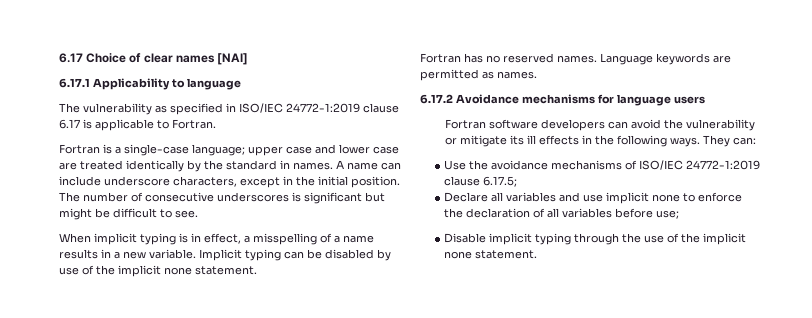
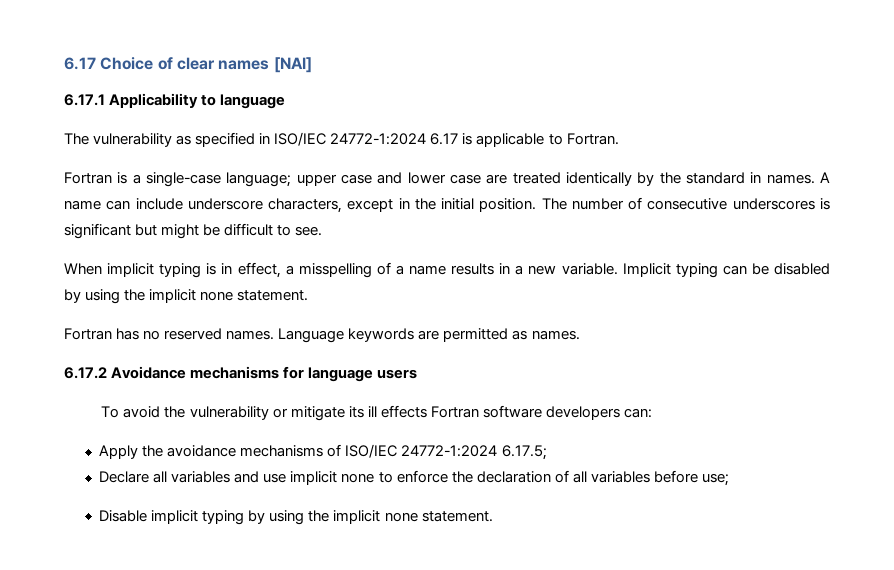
- The vulnerability as specified in ISO/IEC 24772-1:2019 clause 6.17 is applicable to Fortran.
+ The vulnerability as specified in ISO/IEC 24772-1:2024 6.17 is applicable to Fortran.
- Implicit typing can be disabled by use of the implicit none statement.
+ Implicit typing can be disabled by using the implicit none statement.
- Fortran software developers can avoid the vulnerability or mitigate its ill effects in the following ways. They can:
+ To avoid the vulnerability or mitigate its ill effects Fortran software developers can:
- Use the avoidance mechanisms of ISO/IEC 24772-1:2019 clause 6.17.5;
+ Apply the avoidance mechanisms of ISO/IEC 24772-1:2024 6.17.5;
- Disable implicit typing through the use of the implicit none statement.
+ Disable implicit typing by using the implicit none statement.

